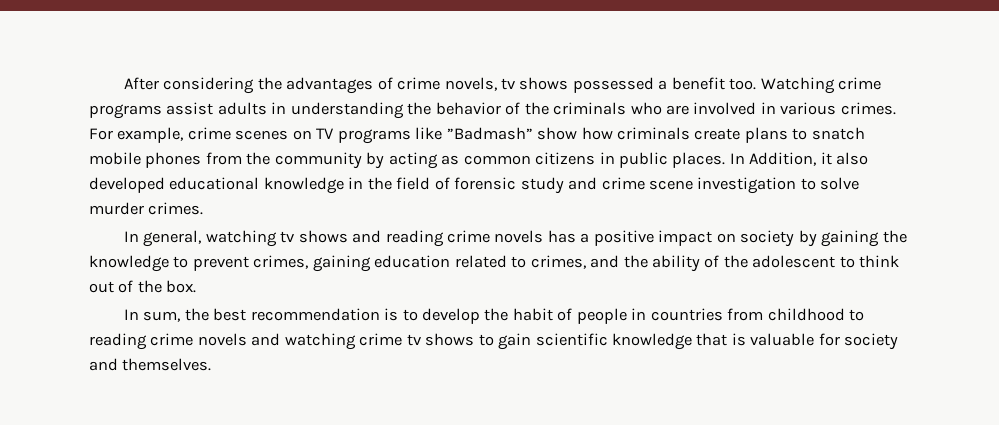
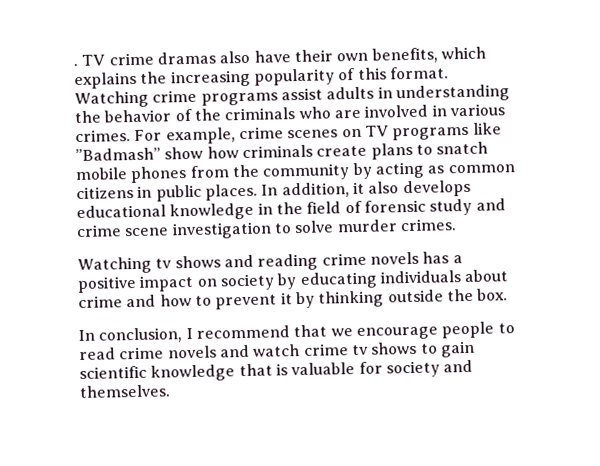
- After considering the advantages of crime novels, tv shows possessed a benefit too.
+ . TV crime dramas also have their own benefits, which explains the increasing popularity of this format.
- In Addition, it also developed educational knowledge in the field of forensic study and crime scene investigation to solve murder crimes.
+ In addition, it also develops educational knowledge in the field of forensic study and crime scene investigation to solve murder crimes.
- In general, watching tv shows and reading crime novels has a positive impact on society by gaining the knowledge to prevent crimes, gaining education related to crimes, and the ability of the adolescent to think out of the box.
- In sum, the best recommendation is to develop the habit of people in countries from childhood to reading crime novels and watching crime tv shows to gain scientific knowledge that is valuable for society and themselves.
+ Watching tv shows and reading crime novels has a positive impact on society by educating individuals about crime and how to prevent it by thinking outside the box.
+ In conclusion, I recommend that we encourage people to read crime novels and watch crime tv shows to gain scientific knowledge that is valuable for society and themselves.

